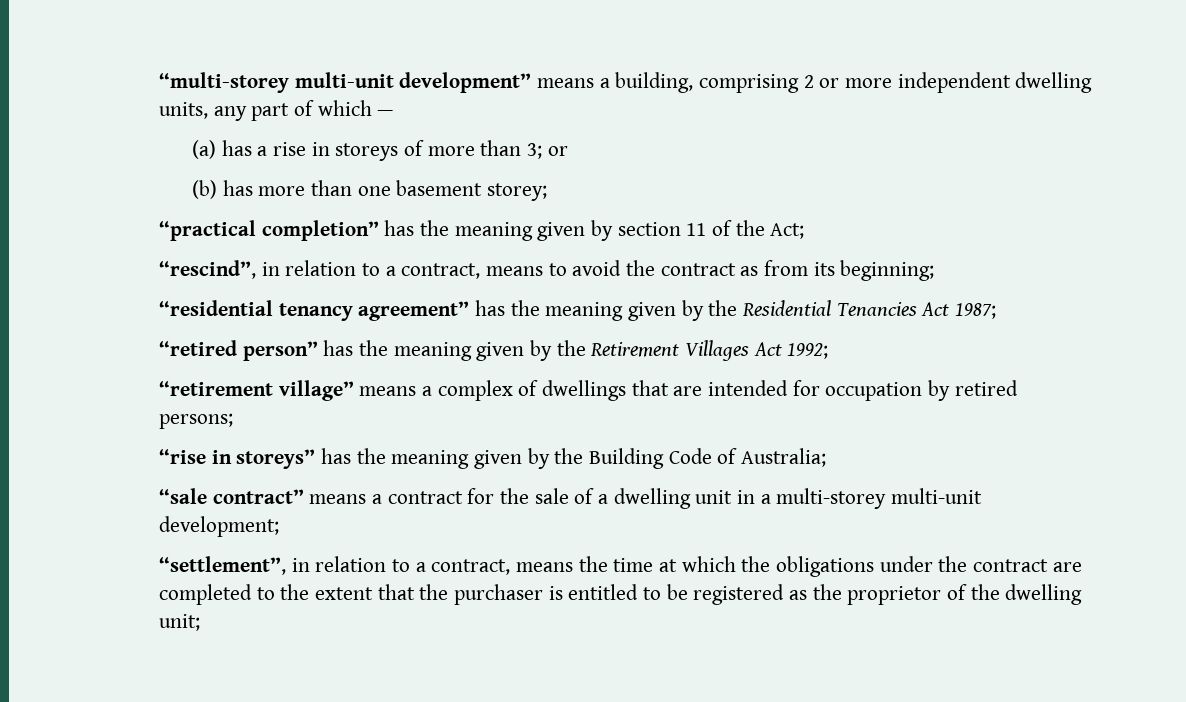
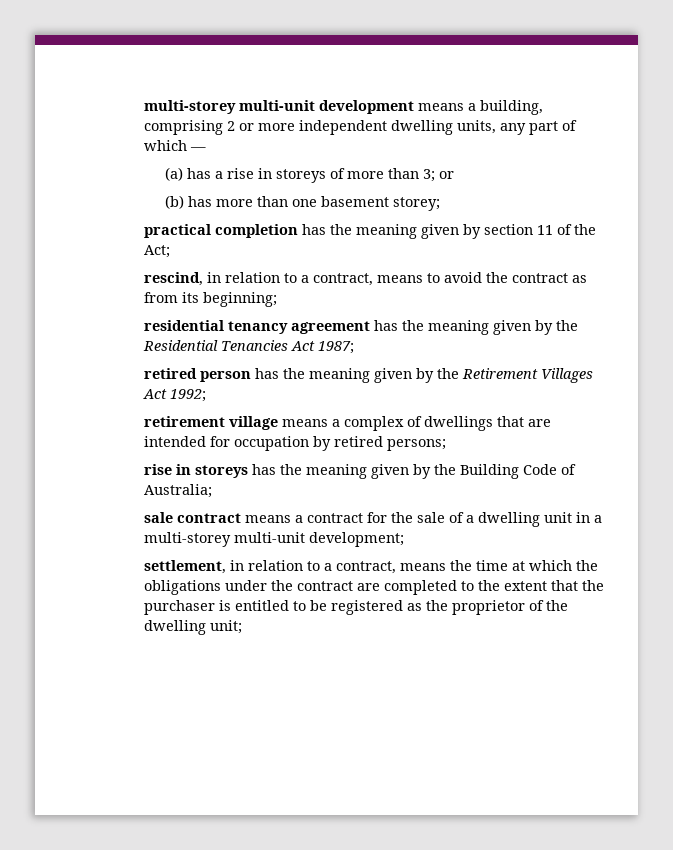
- “multi-storey multi-unit development” means a building, comprising 2 or more independent dwelling units, any part of which —
+ multi-storey multi-unit development means a building, comprising 2 or more independent dwelling units, any part of which —
- “practical completion” has the meaning given by section 11 of the Act;
+ practical completion has the meaning given by section 11 of the Act;
- “rescind”, in relation to a contract, means to avoid the contract as from its beginning;
+ rescind, in relation to a contract, means to avoid the contract as from its beginning;
- “residential tenancy agreement” has the meaning given by the Residential Tenancies Act 1987;
+ residential tenancy agreement has the meaning given by the Residential Tenancies Act 1987;
- “retired person” has the meaning given by the Retirement Villages Act 1992;
+ retired person has the meaning given by the Retirement Villages Act 1992;
- “retirement village” means a complex of dwellings that are intended for occupation by retired persons;
+ retirement village means a complex of dwellings that are intended for occupation by retired persons;
- “rise in storeys” has the meaning given by the Building Code of Australia;
+ rise in storeys has the meaning given by the Building Code of Australia;
- “sale contract” means a contract for the sale of a dwelling unit in a multi-storey multi-unit development;
+ sale contract means a contract for the sale of a dwelling unit in a multi-storey multi-unit development;
- “settlement”, in relation to a contract, means the time at which the obligations under the contract are completed to the extent that the purchaser is entitled to be registered as the proprietor of the dwelling unit;
+ settlement, in relation to a contract, means the time at which the obligations under the contract are completed to the extent that the purchaser is entitled to be registered as the proprietor of the dwelling unit;

